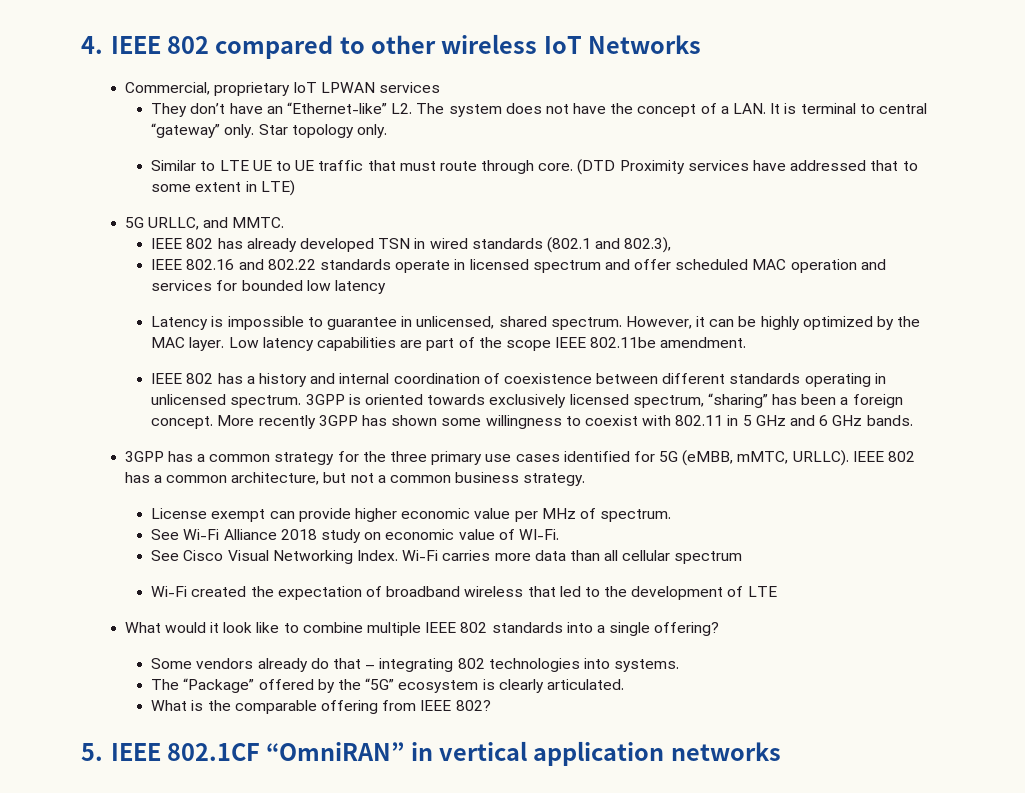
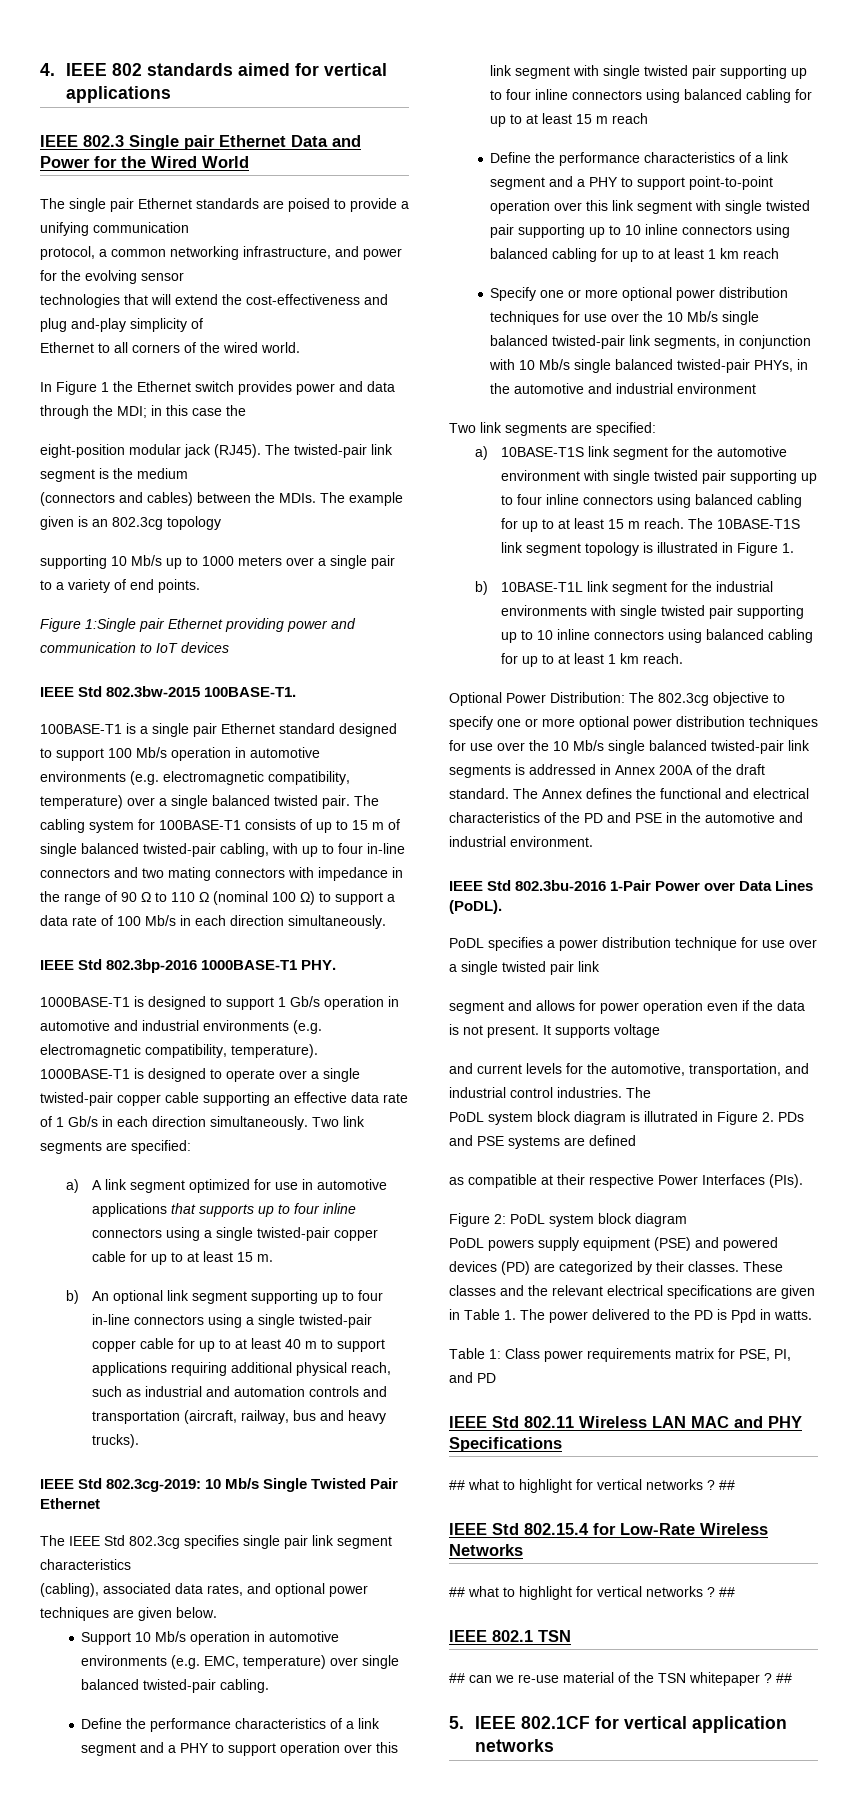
- 4. IEEE 802 compared to other wireless IoT Networks
- Commercial, proprietary IoT LPWAN services
- They don’t have an “Ethernet-like” L2. The system does not have the concept of a LAN. It is terminal to central “gateway” only. Star topology only.
- Similar to LTE UE to UE traffic that must route through core. (DTD Proximity services have addressed that to some extent in LTE)
- 5G URLLC, and MMTC.
- IEEE 802 has already developed TSN in wired standards (802.1 and 802.3),
- IEEE 802.16 and 802.22 standards operate in licensed spectrum and offer scheduled MAC operation and services for bounded low latency
- Latency is impossible to guarantee in unlicensed, shared spectrum. However, it can be highly optimized by the MAC layer. Low latency capabilities are part of the scope IEEE 802.11be amendment.
- IEEE 802 has a history and internal coordination of coexistence between different standards operating in unlicensed spectrum. 3GPP is oriented towards exclusively licensed spectrum, “sharing” has been a foreign concept. More recently 3GPP has shown some willingness to coexist with 802.11 in 5 GHz and 6 GHz bands.
- 3GPP has a common strategy for the three primary use cases identified for 5G (eMBB, mMTC, URLLC). IEEE 802 has a common architecture, but not a common business strategy.
- License exempt can provide higher economic value per MHz of spectrum.
- See Wi-Fi Alliance 2018 study on economic value of WI-Fi.
- See Cisco Visual Networking Index. Wi-Fi carries more data than all cellular spectrum
- Wi-Fi created the expectation of broadband wireless that led to the development of LTE
- What would it look like to combine multiple IEEE 802 standards into a single offering?
- Some vendors already do that – integrating 802 technologies into systems.
- The “Package” offered by the “5G” ecosystem is clearly articulated.
- What is the comparable offering from IEEE 802?
+ 4. IEEE 802 standards aimed for vertical applications
+ IEEE 802.3 Single pair Ethernet Data and Power for the Wired World
+ The single pair Ethernet standards are poised to provide a unifying communication
+ protocol, a common networking infrastructure, and power for the evolving sensor
+ technologies that will extend the cost-effectiveness and plug and-play simplicity of
+ Ethernet to all corners of the wired world.
+ In Figure 1 the Ethernet switch provides power and data through the MDI; in this case the
+ eight-position modular jack (RJ45). The twisted-pair link segment is the medium
+ (connectors and cables) between the MDIs. The example given is an 802.3cg topology
+ supporting 10 Mb/s up to 1000 meters over a single pair to a variety of end points.
+ Figure 1:Single pair Ethernet providing power and communication to IoT devices
+ IEEE Std 802.3bw-2015 100BASE-T1.
+ 100BASE-T1 is a single pair Ethernet standard designed to support 100 Mb/s operation in automotive environments (e.g. electromagnetic compatibility, temperature) over a single balanced twisted pair. The cabling system for 100BASE-T1 consists of up to 15 m of single balanced twisted-pair cabling, with up to four in-line connectors and two mating connectors with impedance in the range of 90 Ω to 110 Ω (nominal 100 Ω) to support a data rate of 100 Mb/s in each direction simultaneously.
+ IEEE Std 802.3bp-2016 1000BASE-T1 PHY.
+ 1000BASE-T1 is designed to support 1 Gb/s operation in automotive and industrial environments (e.g. electromagnetic compatibility, temperature). 1000BASE-T1 is designed to operate over a single twisted-pair copper cable supporting an effective data rate of 1 Gb/s in each direction simultaneously. Two link segments are specified:
+ a) A link segment optimized for use in automotive applications that supports up to four inline connectors using a single twisted-pair copper cable for up to at least 15 m.
+ b) An optional link segment supporting up to four in-line connectors using a single twisted-pair copper cable for up to at least 40 m to support applications requiring additional physical reach, such as industrial and automation controls and transportation (aircraft, railway, bus and heavy trucks).
+ IEEE Std 802.3cg-2019: 10 Mb/s Single Twisted Pair Ethernet
+ The IEEE Std 802.3cg specifies single pair link segment characteristics
+ (cabling), associated data rates, and optional power techniques are given below.
+ Support 10 Mb/s operation in automotive environments (e.g. EMC, temperature) over single balanced twisted-pair cabling.
+ Define the performance characteristics of a link segment and a PHY to support operation over this link segment with single twisted pair supporting up to four inline connectors using balanced cabling for up to at least 15 m reach
+ Define the performance characteristics of a link segment and a PHY to support point-to-point operation over this link segment with single twisted pair supporting up to 10 inline connectors using balanced cabling for up to at least 1 km reach
+ Specify one or more optional power distribution techniques for use over the 10 Mb/s single balanced twisted-pair link segments, in conjunction with 10 Mb/s single balanced twisted-pair PHYs, in the automotive and industrial environment
+ Two link segments are specified:
+ a) 10BASE-T1S link segment for the automotive environment with single twisted pair supporting up to four inline connectors using balanced cabling for up to at least 15 m reach. The 10BASE-T1S link segment topology is illustrated in Figure 1.
+ b) 10BASE-T1L link segment for the industrial environments with single twisted pair supporting up to 10 inline connectors using balanced cabling for up to at least 1 km reach.
+ Optional Power Distribution: The 802.3cg objective to specify one or more optional power distribution techniques for use over the 10 Mb/s single balanced twisted-pair link segments is addressed in Annex 200A of the draft standard. The Annex defines the functional and electrical characteristics of the PD and PSE in the automotive and industrial environment.
+ IEEE Std 802.3bu-2016 1-Pair Power over Data Lines (PoDL).
+ PoDL specifies a power distribution technique for use over a single twisted pair link
+ segment and allows for power operation even if the data is not present. It supports voltage
+ and current levels for the automotive, transportation, and industrial control industries. The
+ PoDL system block diagram is illutrated in Figure 2. PDs and PSE systems are defined
+ as compatible at their respective Power Interfaces (PIs).
+ Figure 2: PoDL system block diagram
+ PoDL powers supply equipment (PSE) and powered devices (PD) are categorized by their classes. These classes and the relevant electrical specifications are given in Table 1. The power delivered to the PD is Ppd in watts.
+ Table 1: Class power requirements matrix for PSE, PI, and PD
+ IEEE Std 802.11 Wireless LAN MAC and PHY Specifications
+ ## what to highlight for vertical networks ? ##
+ IEEE Std 802.15.4 for Low-Rate Wireless Networks
+ ## what to highlight for vertical networks ? ##
+ IEEE 802.1 TSN
+ ## can we re-use material of the TSN whitepaper ? ##
- 5. IEEE 802.1CF “OmniRAN” in vertical application networks
+ 5. IEEE 802.1CF for vertical application networks

